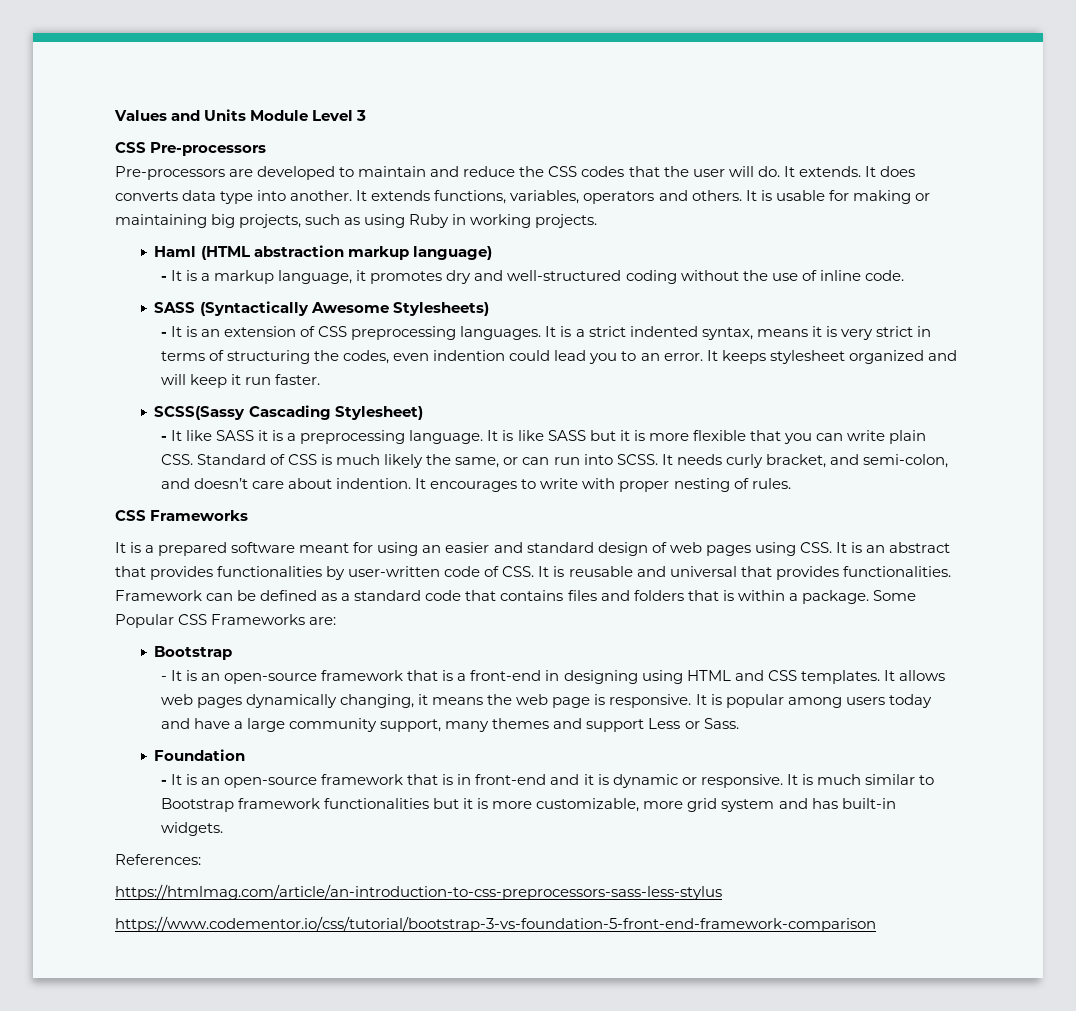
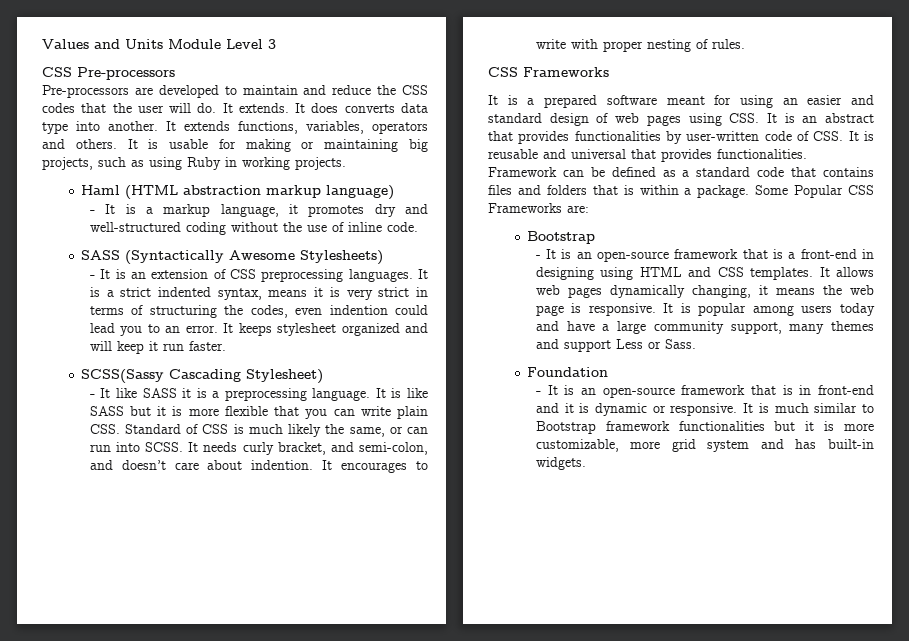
- References:
- https://htmlmag.com/article/an-introduction-to-css-preprocessors-sass-less-stylus
- https://www.codementor.io/css/tutorial/bootstrap-3-vs-foundation-5-front-end-framework-comparison

